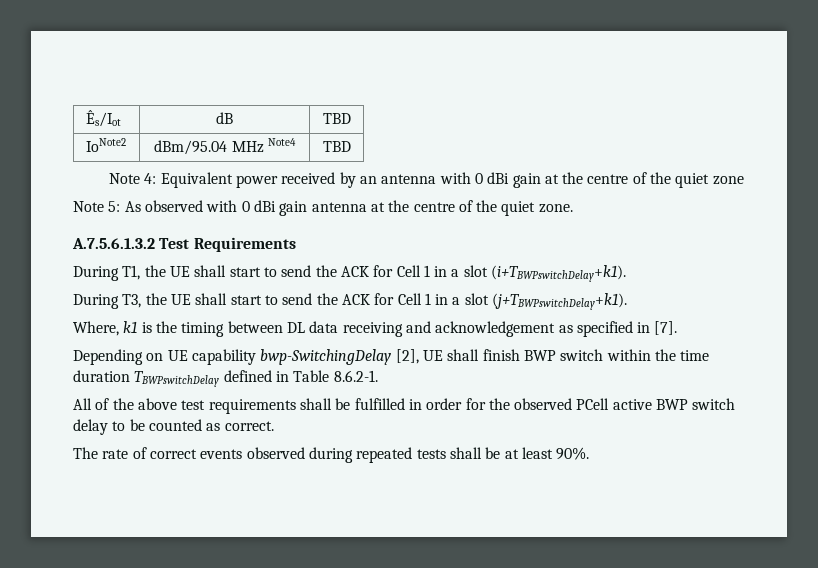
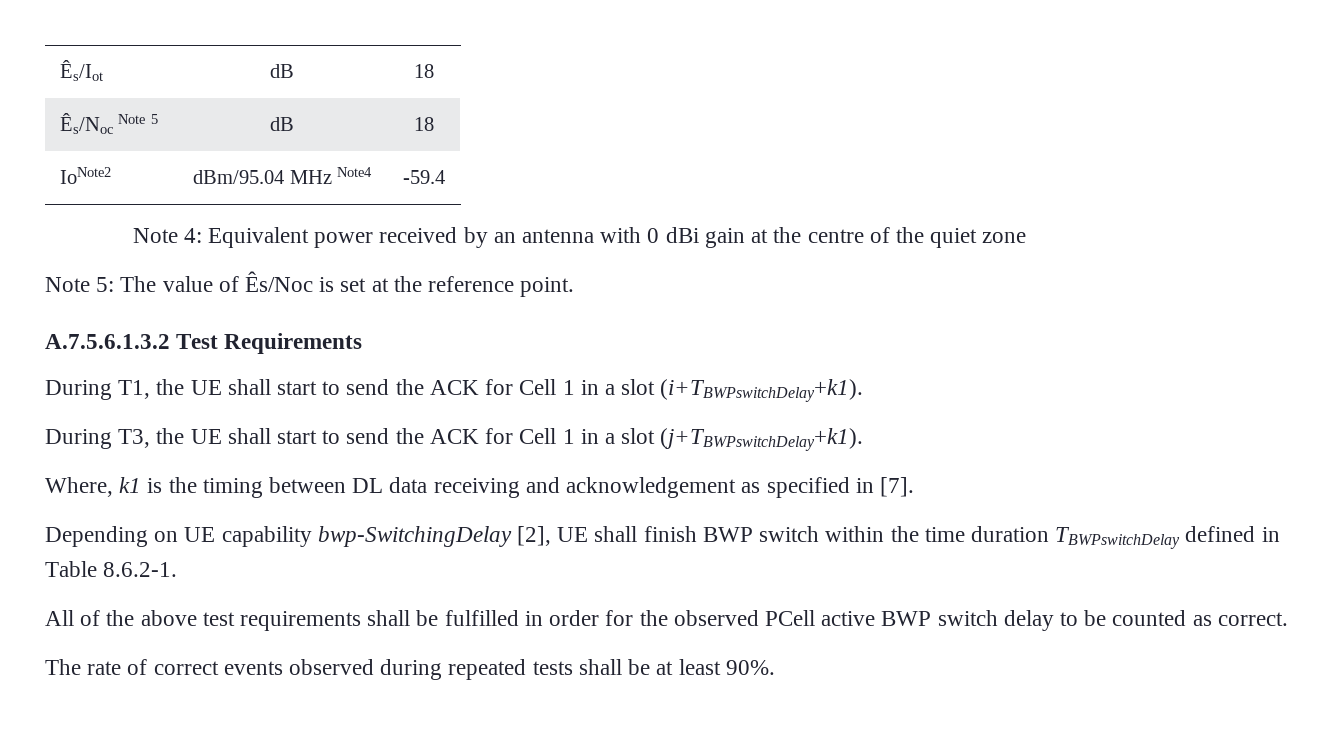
- Ês/Iot | dB | TBD
+ Ês/Iot | dB | 18
+ Ês/Noc Note 5 | dB | 18
- IoNote2 | dBm/95.04 MHz Note4 | TBD
+ IoNote2 | dBm/95.04 MHz Note4 | -59.4
- Note 5: As observed with 0 dBi gain antenna at the centre of the quiet zone.
+ Note 5: The value of Ês/Noc is set at the reference point.

